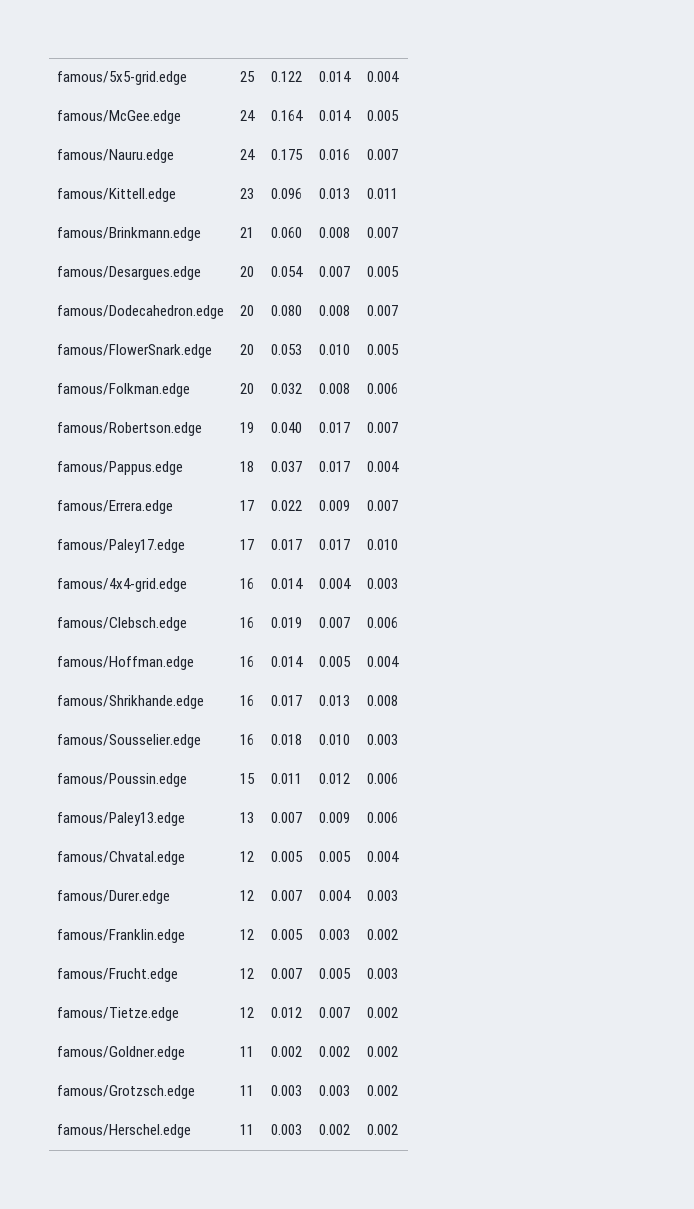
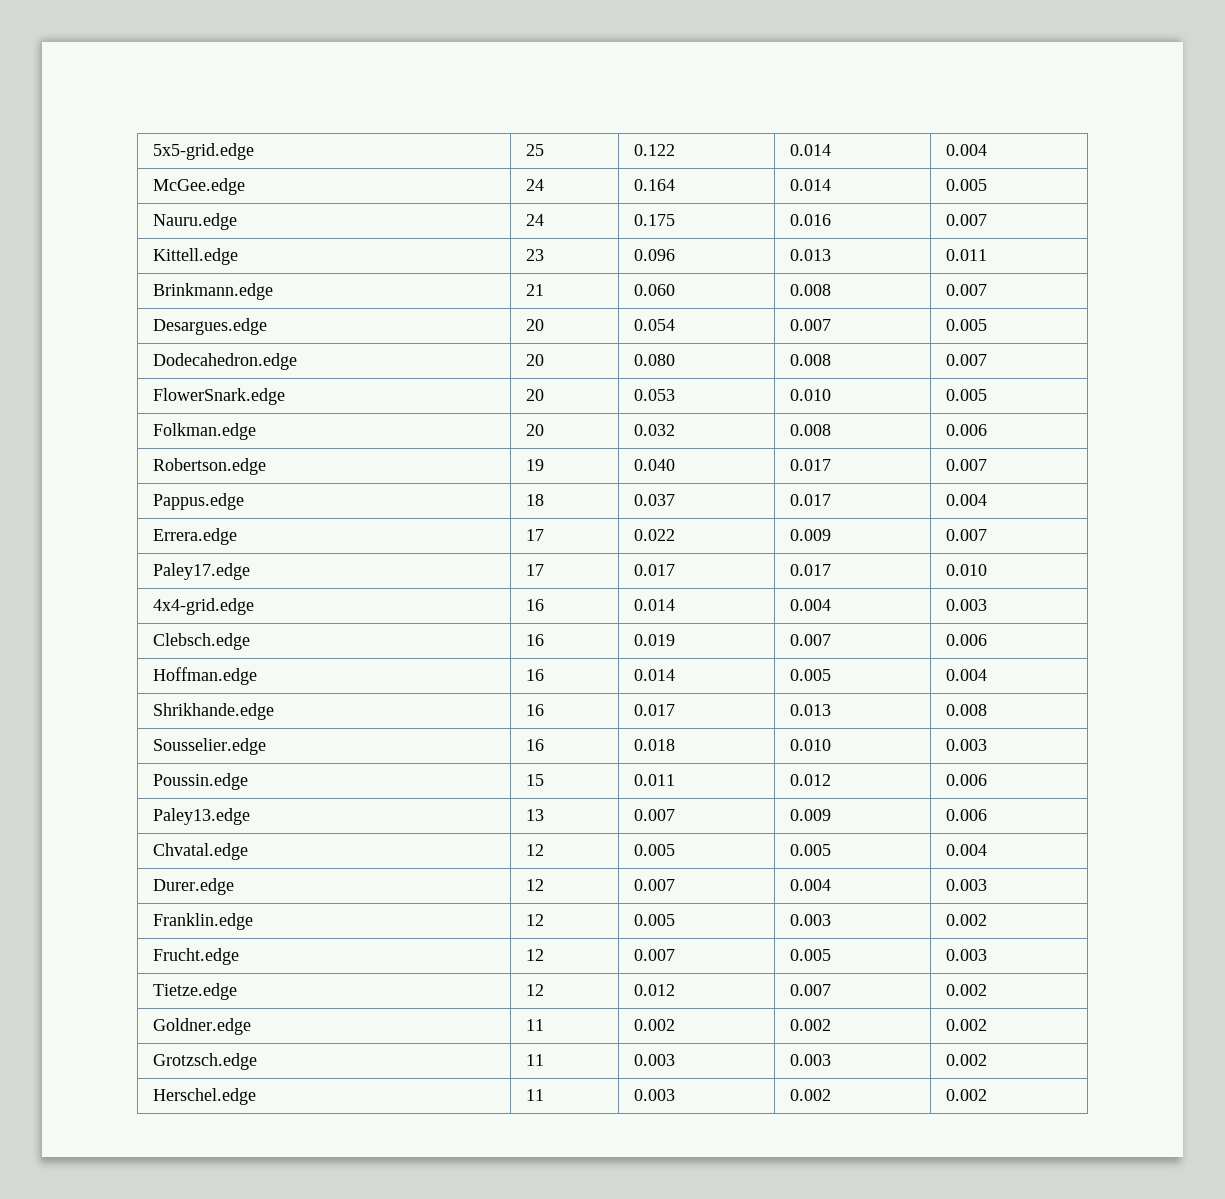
- famous/5x5-grid.edge | 25 | 0.122 | 0.014 | 0.004
+ 5x5-grid.edge | 25 | 0.122 | 0.014 | 0.004
- famous/McGee.edge | 24 | 0.164 | 0.014 | 0.005
+ McGee.edge | 24 | 0.164 | 0.014 | 0.005
- famous/Nauru.edge | 24 | 0.175 | 0.016 | 0.007
+ Nauru.edge | 24 | 0.175 | 0.016 | 0.007
- famous/Kittell.edge | 23 | 0.096 | 0.013 | 0.011
+ Kittell.edge | 23 | 0.096 | 0.013 | 0.011
- famous/Brinkmann.edge | 21 | 0.060 | 0.008 | 0.007
+ Brinkmann.edge | 21 | 0.060 | 0.008 | 0.007
- famous/Desargues.edge | 20 | 0.054 | 0.007 | 0.005
+ Desargues.edge | 20 | 0.054 | 0.007 | 0.005
- famous/Dodecahedron.edge | 20 | 0.080 | 0.008 | 0.007
+ Dodecahedron.edge | 20 | 0.080 | 0.008 | 0.007
- famous/FlowerSnark.edge | 20 | 0.053 | 0.010 | 0.005
+ FlowerSnark.edge | 20 | 0.053 | 0.010 | 0.005
- famous/Folkman.edge | 20 | 0.032 | 0.008 | 0.006
+ Folkman.edge | 20 | 0.032 | 0.008 | 0.006
- famous/Robertson.edge | 19 | 0.040 | 0.017 | 0.007
+ Robertson.edge | 19 | 0.040 | 0.017 | 0.007
- famous/Pappus.edge | 18 | 0.037 | 0.017 | 0.004
+ Pappus.edge | 18 | 0.037 | 0.017 | 0.004
- famous/Errera.edge | 17 | 0.022 | 0.009 | 0.007
+ Errera.edge | 17 | 0.022 | 0.009 | 0.007
- famous/Paley17.edge | 17 | 0.017 | 0.017 | 0.010
+ Paley17.edge | 17 | 0.017 | 0.017 | 0.010
- famous/4x4-grid.edge | 16 | 0.014 | 0.004 | 0.003
+ 4x4-grid.edge | 16 | 0.014 | 0.004 | 0.003
- famous/Clebsch.edge | 16 | 0.019 | 0.007 | 0.006
+ Clebsch.edge | 16 | 0.019 | 0.007 | 0.006
- famous/Hoffman.edge | 16 | 0.014 | 0.005 | 0.004
+ Hoffman.edge | 16 | 0.014 | 0.005 | 0.004
- famous/Shrikhande.edge | 16 | 0.017 | 0.013 | 0.008
+ Shrikhande.edge | 16 | 0.017 | 0.013 | 0.008
- famous/Sousselier.edge | 16 | 0.018 | 0.010 | 0.003
+ Sousselier.edge | 16 | 0.018 | 0.010 | 0.003
- famous/Poussin.edge | 15 | 0.011 | 0.012 | 0.006
+ Poussin.edge | 15 | 0.011 | 0.012 | 0.006
- famous/Paley13.edge | 13 | 0.007 | 0.009 | 0.006
+ Paley13.edge | 13 | 0.007 | 0.009 | 0.006
- famous/Chvatal.edge | 12 | 0.005 | 0.005 | 0.004
+ Chvatal.edge | 12 | 0.005 | 0.005 | 0.004
- famous/Durer.edge | 12 | 0.007 | 0.004 | 0.003
+ Durer.edge | 12 | 0.007 | 0.004 | 0.003
- famous/Franklin.edge | 12 | 0.005 | 0.003 | 0.002
+ Franklin.edge | 12 | 0.005 | 0.003 | 0.002
- famous/Frucht.edge | 12 | 0.007 | 0.005 | 0.003
+ Frucht.edge | 12 | 0.007 | 0.005 | 0.003
- famous/Tietze.edge | 12 | 0.012 | 0.007 | 0.002
+ Tietze.edge | 12 | 0.012 | 0.007 | 0.002
- famous/Goldner.edge | 11 | 0.002 | 0.002 | 0.002
+ Goldner.edge | 11 | 0.002 | 0.002 | 0.002
- famous/Grotzsch.edge | 11 | 0.003 | 0.003 | 0.002
+ Grotzsch.edge | 11 | 0.003 | 0.003 | 0.002
- famous/Herschel.edge | 11 | 0.003 | 0.002 | 0.002
+ Herschel.edge | 11 | 0.003 | 0.002 | 0.002

